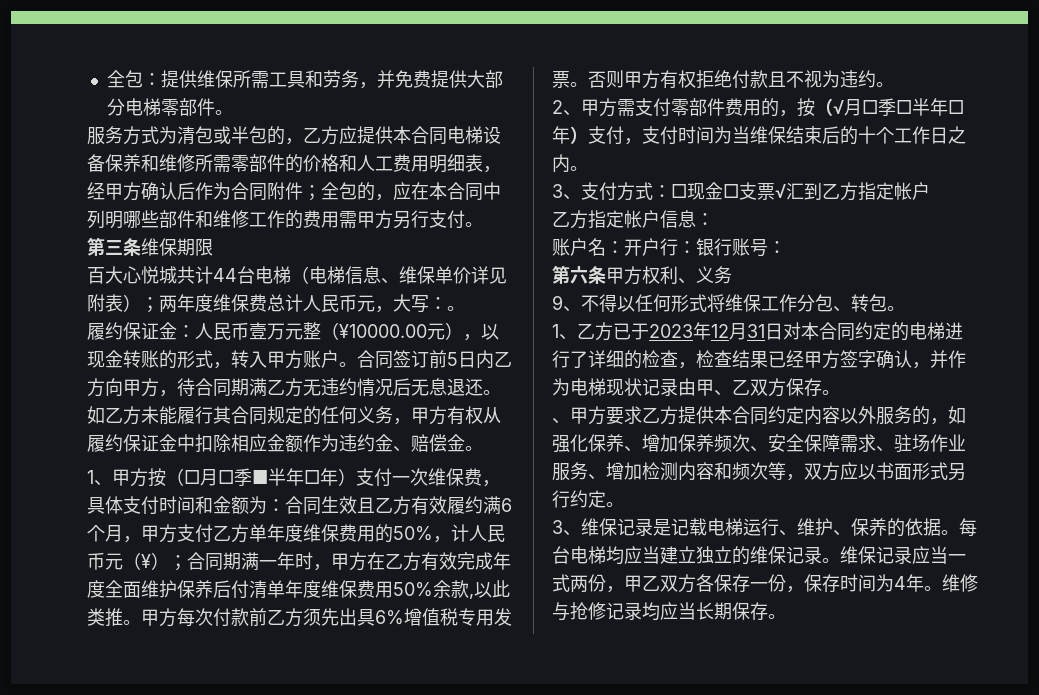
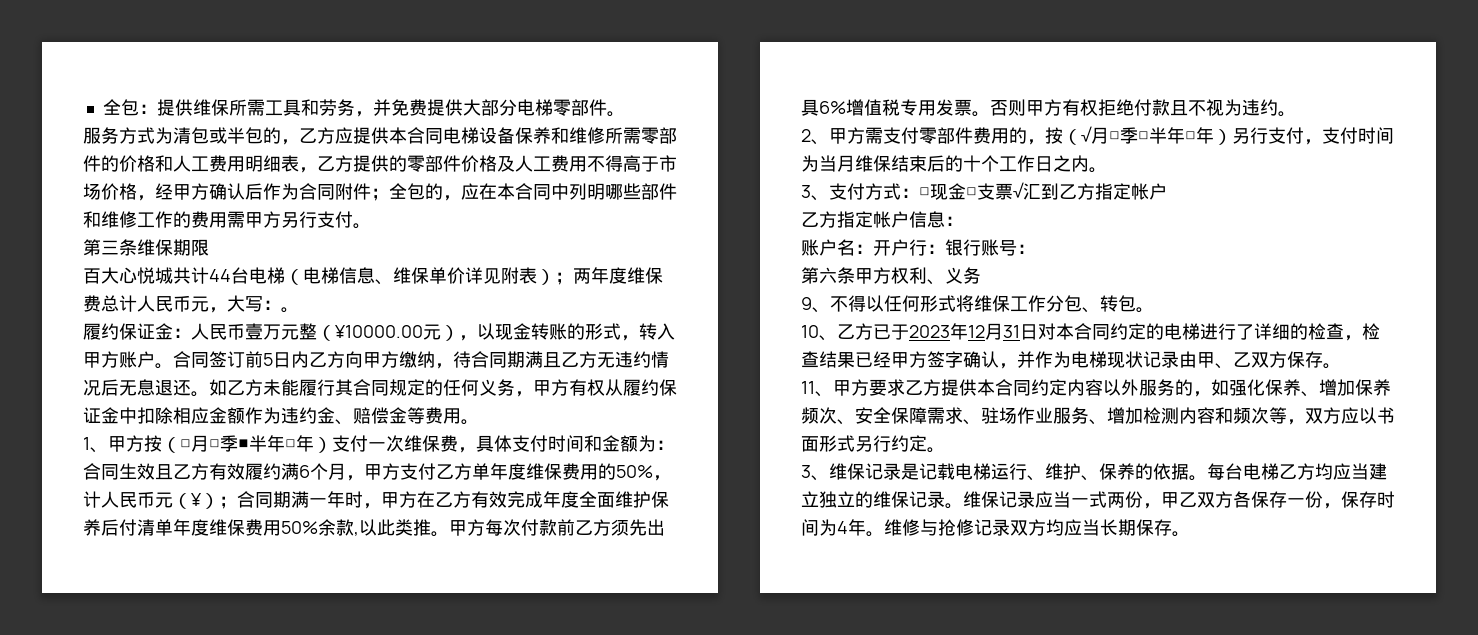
- 服务方式为清包或半包的，乙方应提供本合同电梯设备保养和维修所需零部件的价格和人工费用明细表，经甲方确认后作为合同附件；全包的，应在本合同中列明哪些部件和维修工作的费用需甲方另行支付。
+ 服务方式为清包或半包的，乙方应提供本合同电梯设备保养和维修所需零部件的价格和人工费用明细表，乙方提供的零部件价格及人工费用不得高于市场价格，经甲方确认后作为合同附件；全包的，应在本合同中列明哪些部件和维修工作的费用需甲方另行支付。
- 合同签订前5日内乙方向甲方，待合同期满乙方无违约情况后无息退还。
+ 合同签订前5日内乙方向甲方缴纳，待合同期满且乙方无违约情况后无息退还。
- 如乙方未能履行其合同规定的任何义务，甲方有权从履约保证金中扣除相应金额作为违约金、赔偿金。
+ 如乙方未能履行其合同规定的任何义务，甲方有权从履约保证金中扣除相应金额作为违约金、赔偿金等费用。
- 2、甲方需支付零部件费用的，按（√月□季□半年□年）支付，支付时间为当维保结束后的十个工作日之内。
+ 2、甲方需支付零部件费用的，按（√月□季□半年□年）另行支付，支付时间为当月维保结束后的十个工作日之内。
- 1、乙方已于2023年12月31日对本合同约定的电梯进行了详细的检查，检查结果已经甲方签字确认，并作为电梯现状记录由甲、乙双方保存。
+ 10、乙方已于2023年12月31日对本合同约定的电梯进行了详细的检查，检查结果已经甲方签字确认，并作为电梯现状记录由甲、乙双方保存。
- 、甲方要求乙方提供本合同约定内容以外服务的，如强化保养、增加保养频次、安全保障需求、驻场作业服务、增加检测内容和频次等，双方应以书面形式另行约定。
+ 11、甲方要求乙方提供本合同约定内容以外服务的，如强化保养、增加保养频次、安全保障需求、驻场作业服务、增加检测内容和频次等，双方应以书面形式另行约定。
- 每台电梯均应当建立独立的维保记录。
+ 每台电梯乙方均应当建立独立的维保记录。
- 维修与抢修记录均应当长期保存。
+ 维修与抢修记录双方均应当长期保存。

